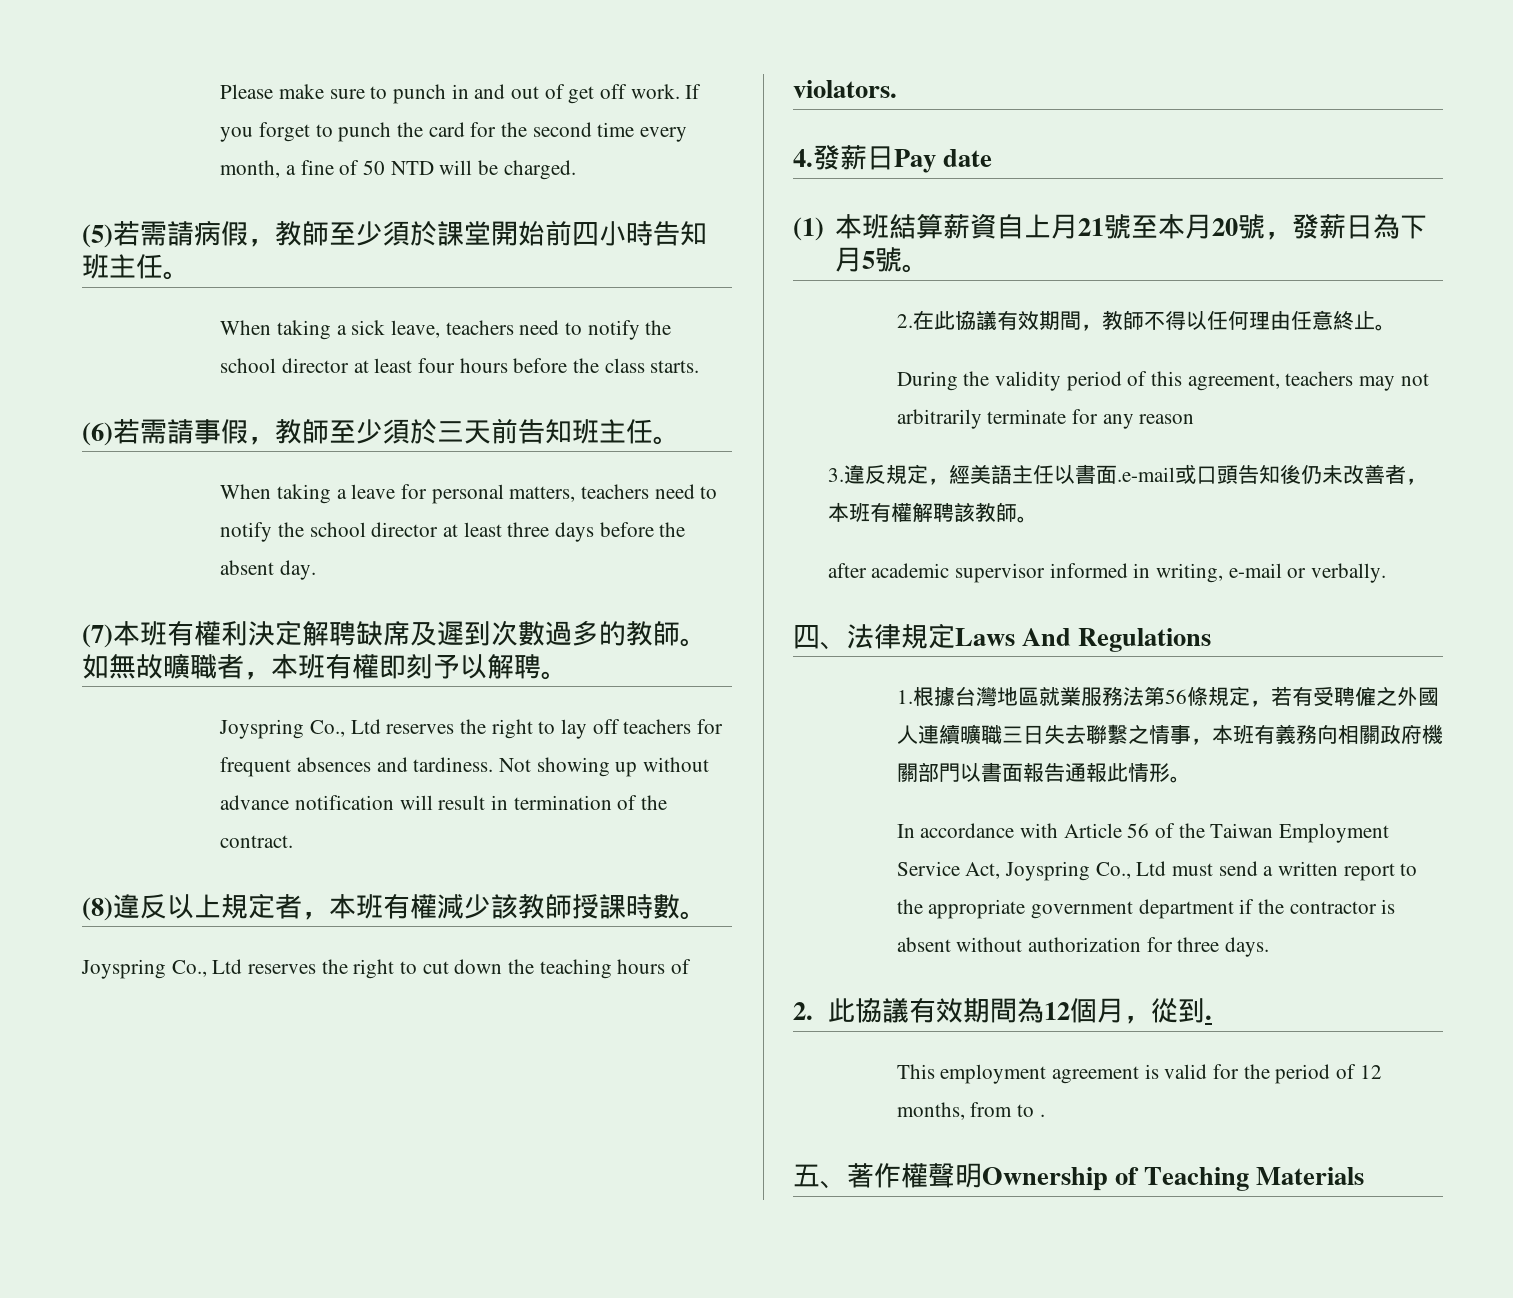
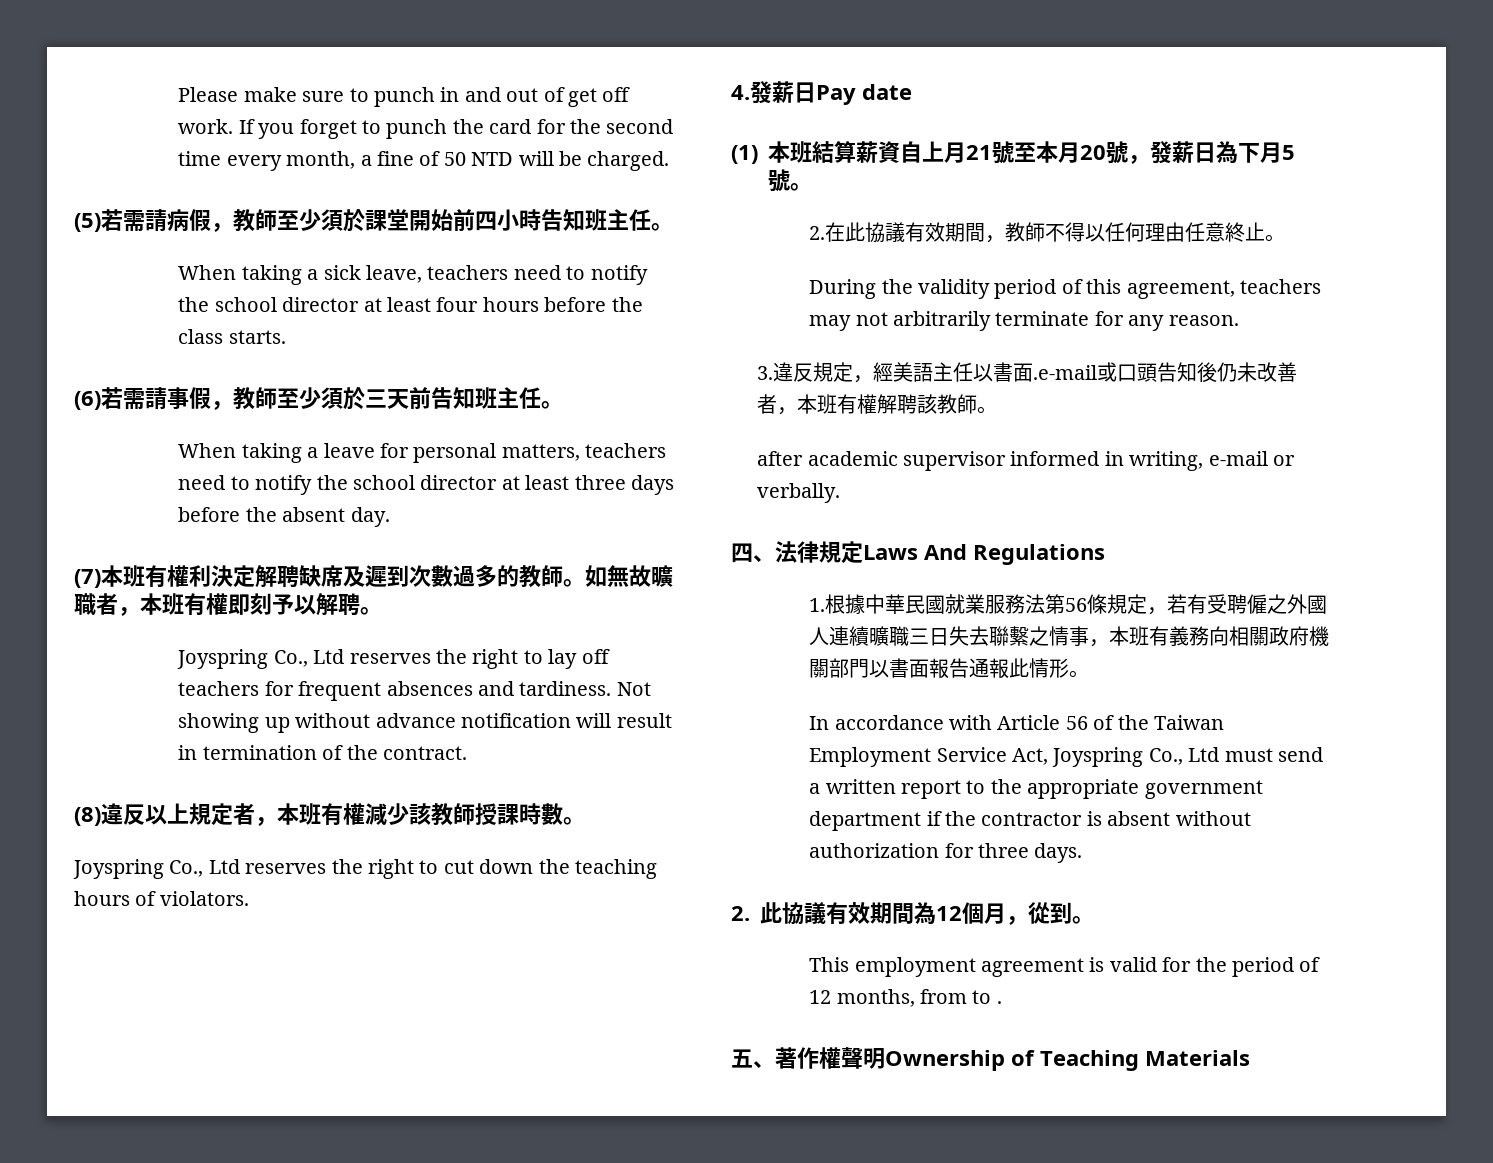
- Joyspring Co., Ltd reserves the right to cut down the teaching hours of
- violators.
+ Joyspring Co., Ltd reserves the right to cut down the teaching hours of violators.
- During the validity period of this agreement, teachers may not arbitrarily terminate for any reason
+ During the validity period of this agreement, teachers may not arbitrarily terminate for any reason.
- 1.根據台灣地區就業服務法第56條規定，若有受聘僱之外國人連續曠職三日失去聯繫之情事，本班有義務向相關政府機關部門以書面報告通報此情形。
+ 1.根據中華民國就業服務法第56條規定，若有受聘僱之外國人連續曠職三日失去聯繫之情事，本班有義務向相關政府機關部門以書面報告通報此情形。
- 2.此協議有效期間為12個月，從到.
+ 2.此協議有效期間為12個月，從到。

